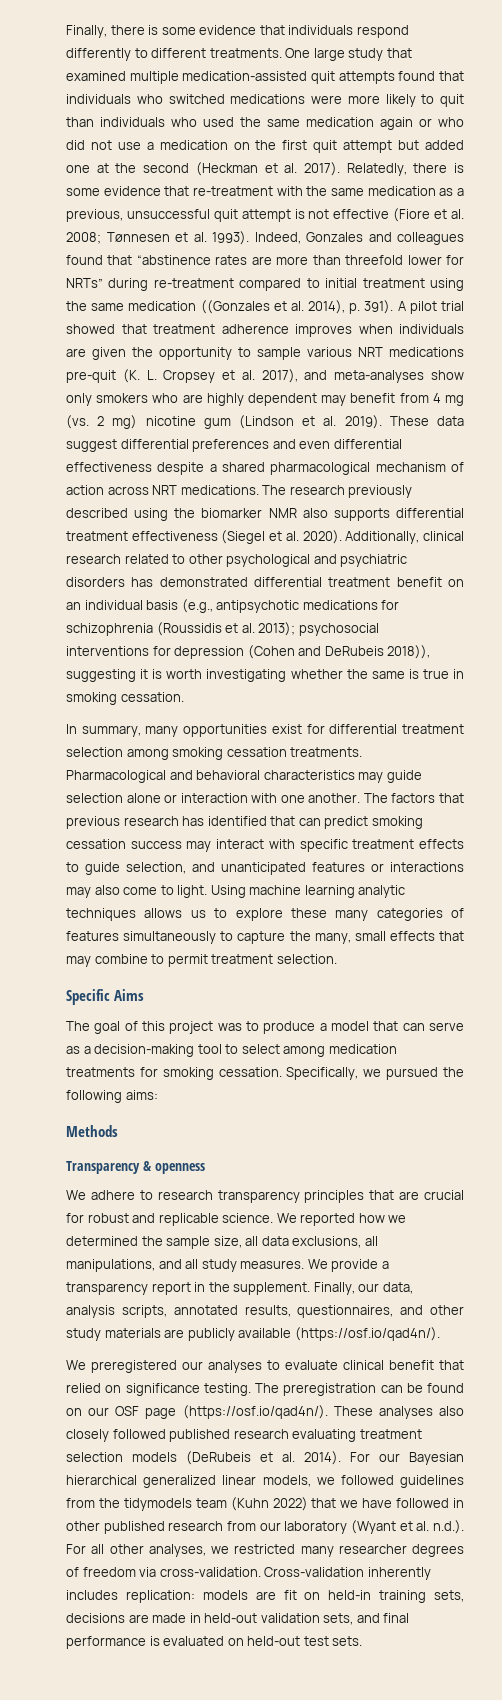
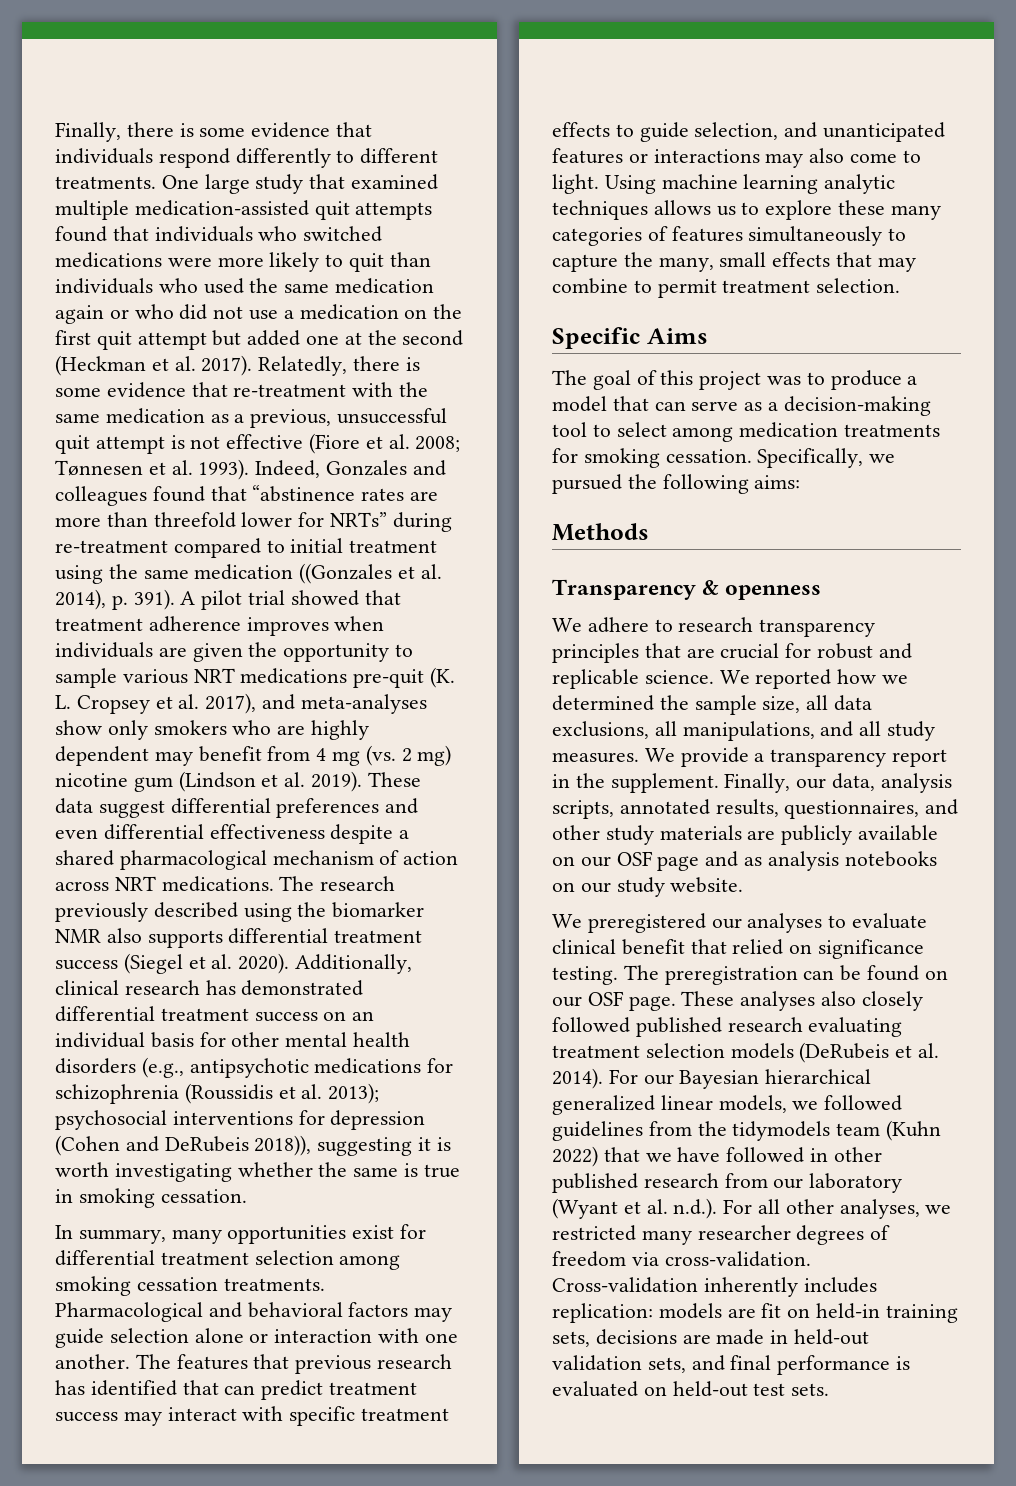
- The research previously described using the biomarker NMR also supports differential treatment effectiveness (Siegel et al. 2020).
+ The research previously described using the biomarker NMR also supports differential treatment success (Siegel et al. 2020).
- Additionally, clinical research related to other psychological and psychiatric disorders has demonstrated differential treatment benefit on an individual basis (e.g., antipsychotic medications for schizophrenia (Roussidis et al. 2013); psychosocial interventions for depression (Cohen and DeRubeis 2018)), suggesting it is worth investigating whether the same is true in smoking cessation.
+ Additionally, clinical research has demonstrated differential treatment success on an individual basis for other mental health disorders (e.g., antipsychotic medications for schizophrenia (Roussidis et al. 2013); psychosocial interventions for depression (Cohen and DeRubeis 2018)), suggesting it is worth investigating whether the same is true in smoking cessation.
- Pharmacological and behavioral characteristics may guide selection alone or interaction with one another.
+ Pharmacological and behavioral factors may guide selection alone or interaction with one another.
- The factors that previous research has identified that can predict smoking cessation success may interact with specific treatment effects to guide selection, and unanticipated features or interactions may also come to light.
+ The features that previous research has identified that can predict treatment success may interact with specific treatment effects to guide selection, and unanticipated features or interactions may also come to light.
- Finally, our data, analysis scripts, annotated results, questionnaires, and other study materials are publicly available (https://osf.io/qad4n/).
+ Finally, our data, analysis scripts, annotated results, questionnaires, and other study materials are publicly available on our OSF page and as analysis notebooks on our study website.
- The preregistration can be found on our OSF page (https://osf.io/qad4n/). These analyses also closely followed published research evaluating treatment selection models (DeRubeis et al. 2014).
+ The preregistration can be found on our OSF page. These analyses also closely followed published research evaluating treatment selection models (DeRubeis et al. 2014).

